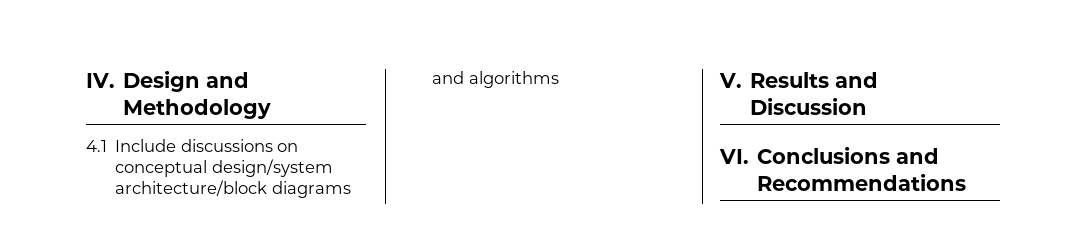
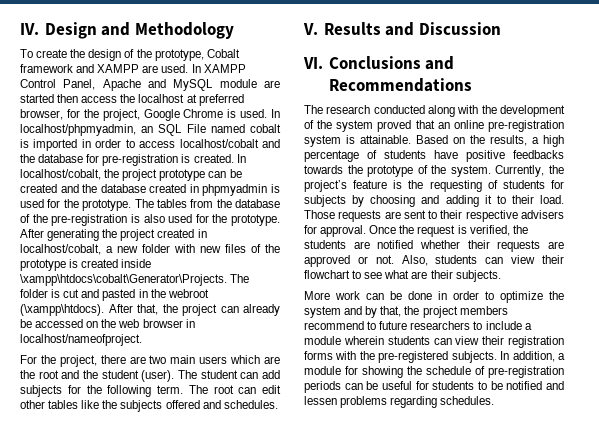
- 4.1 Include discussions on conceptual design/system architecture/block diagrams and algorithms
+ To create the design of the prototype, Cobalt framework and XAMPP are used. In XAMPP Control Panel, Apache and MySQL module are started then access the localhost at preferred browser, for the project, Google Chrome is used. In localhost/phpmyadmin, an SQL File named cobalt is imported in order to access localhost/cobalt and the database for pre-registration is created. In localhost/cobalt, the project prototype can be created and the database created in phpmyadmin is used for the prototype. The tables from the database of the pre-registration is also used for the prototype. After generating the project created in localhost/cobalt, a new folder with new files of the prototype is created inside \xampp\htdocs\cobalt\Generator\Projects. The folder is cut and pasted in the webroot (\xampp\htdocs). After that, the project can already be accessed on the web browser in localhost/nameofproject.
+ For the project, there are two main users which are the root and the student (user). The student can add subjects for the following term. The root can edit other tables like the subjects offered and schedules.
+ The research conducted along with the development of the system proved that an online pre-registration system is attainable. Based on the results, a high percentage of students have positive feedbacks towards the prototype of the system. Currently, the project’s feature is the requesting of students for subjects by choosing and adding it to their load. Those requests are sent to their respective advisers for approval. Once the request is verified, the students are notified whether their requests are approved or not. Also, students can view their flowchart to see what are their subjects.
+ More work can be done in order to optimize the system and by that, the project members recommend to future researchers to include a module wherein students can view their registration forms with the pre-registered subjects. In addition, a module for showing the schedule of pre-registration periods can be useful for students to be notified and lessen problems regarding schedules.

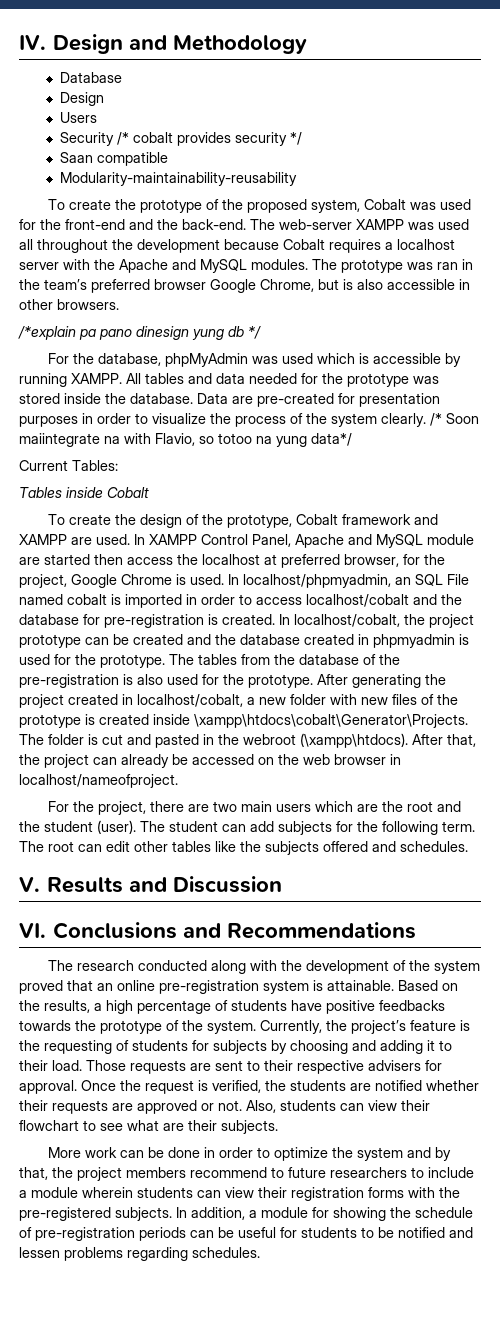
+ Database
+ Design
+ Users
+ Security /* cobalt provides security */
+ Saan compatible
+ Modularity-maintainability-reusability
+ To create the prototype of the proposed system, Cobalt was used for the front-end and the back-end. The web-server XAMPP was used all throughout the development because Cobalt requires a localhost server with the Apache and MySQL modules. The prototype was ran in the team’s preferred browser Google Chrome, but is also accessible in other browsers.
+ /*explain pa pano dinesign yung db */
+ For the database, phpMyAdmin was used which is accessible by running XAMPP. All tables and data needed for the prototype was stored inside the database. Data are pre-created for presentation purposes in order to visualize the process of the system clearly. /* Soon maiintegrate na with Flavio, so totoo na yung data*/
+ Current Tables:
+ Tables inside Cobalt

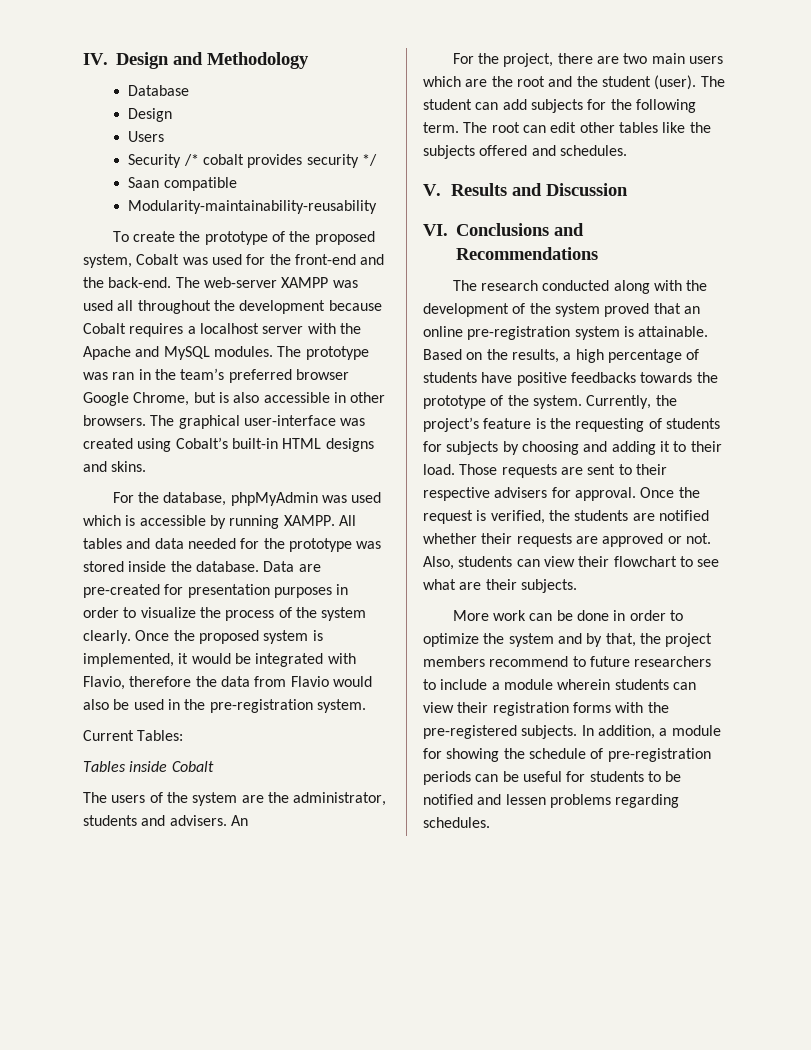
- The prototype was ran in the team’s preferred browser Google Chrome, but is also accessible in other browsers.
- /*explain pa pano dinesign yung db */
+ The prototype was ran in the team’s preferred browser Google Chrome, but is also accessible in other browsers. The graphical user-interface was created using Cobalt’s built-in HTML designs and skins.
- /* Soon maiintegrate na with Flavio, so totoo na yung data*/
+ Once the proposed system is implemented, it would be integrated with Flavio, therefore the data from Flavio would also be used in the pre-registration system.
- To create the design of the prototype, Cobalt framework and XAMPP are used. In XAMPP Control Panel, Apache and MySQL module are started then access the localhost at preferred browser, for the project, Google Chrome is used. In localhost/phpmyadmin, an SQL File named cobalt is imported in order to access localhost/cobalt and the database for pre-registration is created. In localhost/cobalt, the project prototype can be created and the database created in phpmyadmin is used for the prototype. The tables from the database of the pre-registration is also used for the prototype. After generating the project created in localhost/cobalt, a new folder with new files of the prototype is created inside \xampp\htdocs\cobalt\Generator\Projects. The folder is cut and pasted in the webroot (\xampp\htdocs). After that, the project can already be accessed on the web browser in localhost/nameofproject.
+ The users of the system are the administrator, students and advisers. An

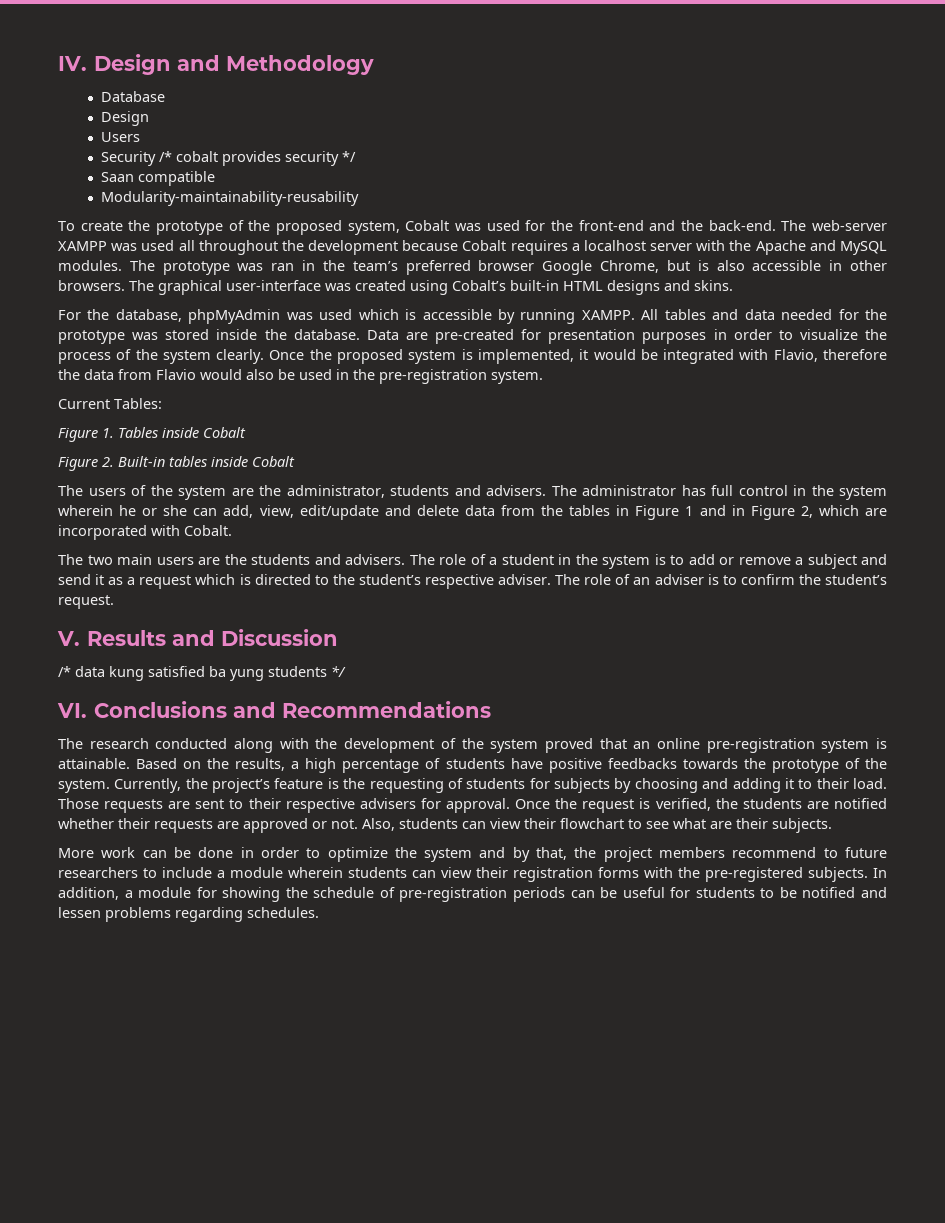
- Tables inside Cobalt
+ Figure 1. Tables inside Cobalt
+ Figure 2. Built-in tables inside Cobalt
- An
- For the project, there are two main users which are the root and the student (user). The student can add subjects for the following term. The root can edit other tables like the subjects offered and schedules.
+ The administrator has full control in the system wherein he or she can add, view, edit/update and delete data from the tables in Figure 1 and in Figure 2, which are incorporated with Cobalt.
+ The two main users are the students and advisers. The role of a student in the system is to add or remove a subject and send it as a request which is directed to the student’s respective adviser. The role of an adviser is to confirm the student’s request.
  V. Results and Discussion
+ /* data kung satisfied ba yung students */

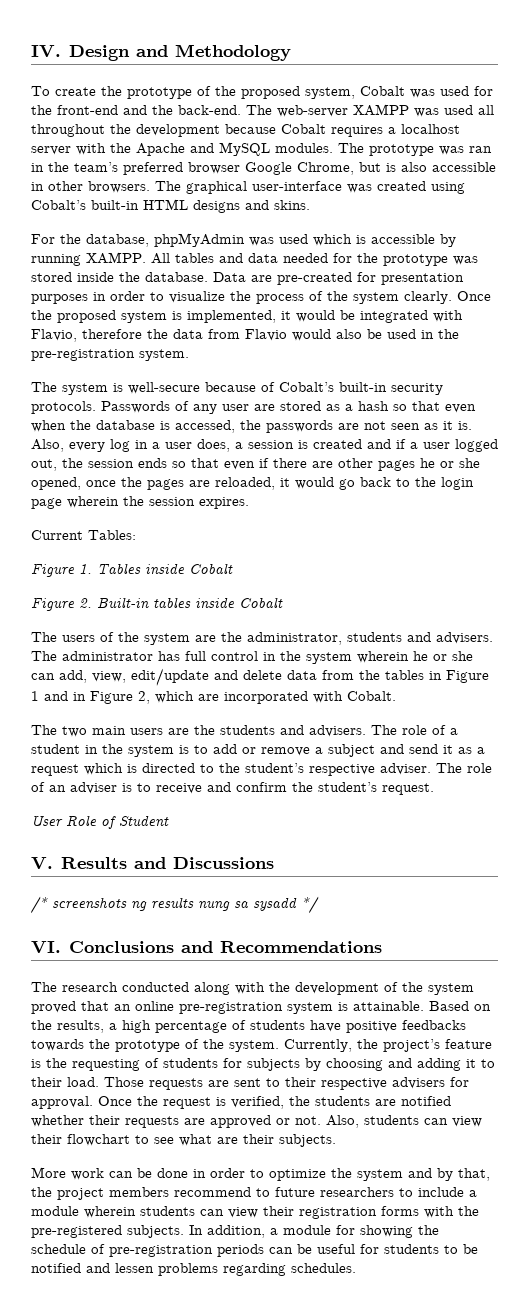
- Database
- Design
- Users
- Security /* cobalt provides security */
- Saan compatible
- Modularity-maintainability-reusability
+ The system is well-secure because of Cobalt’s built-in security protocols. Passwords of any user are stored as a hash so that even when the database is accessed, the passwords are not seen as it is. Also, every log in a user does, a session is created and if a user logged out, the session ends so that even if there are other pages he or she opened, once the pages are reloaded, it would go back to the login page wherein the session expires.
- The role of an adviser is to confirm the student’s request.
+ The role of an adviser is to receive and confirm the student’s request.
+ User Role of Student
- V. Results and Discussion
- /* data kung satisfied ba yung students */
+ V. Results and Discussions
+ /* screenshots ng results nung sa sysadd */

